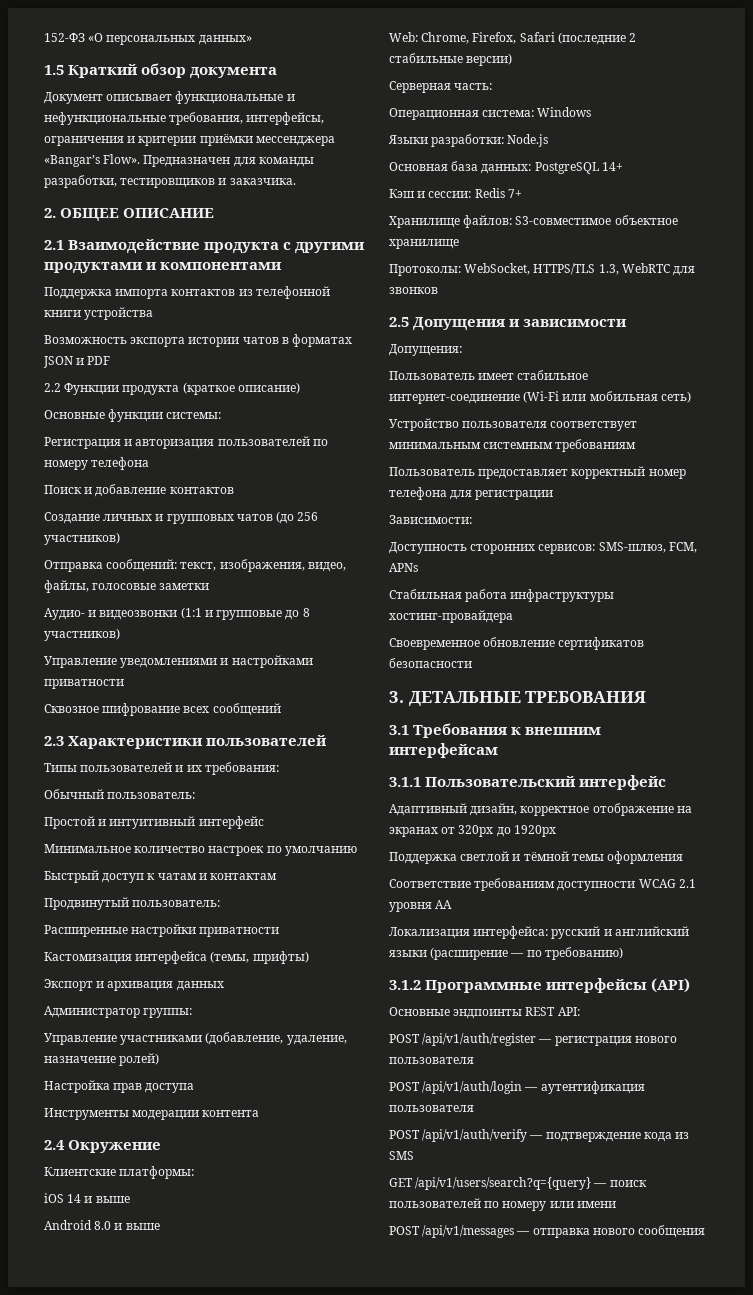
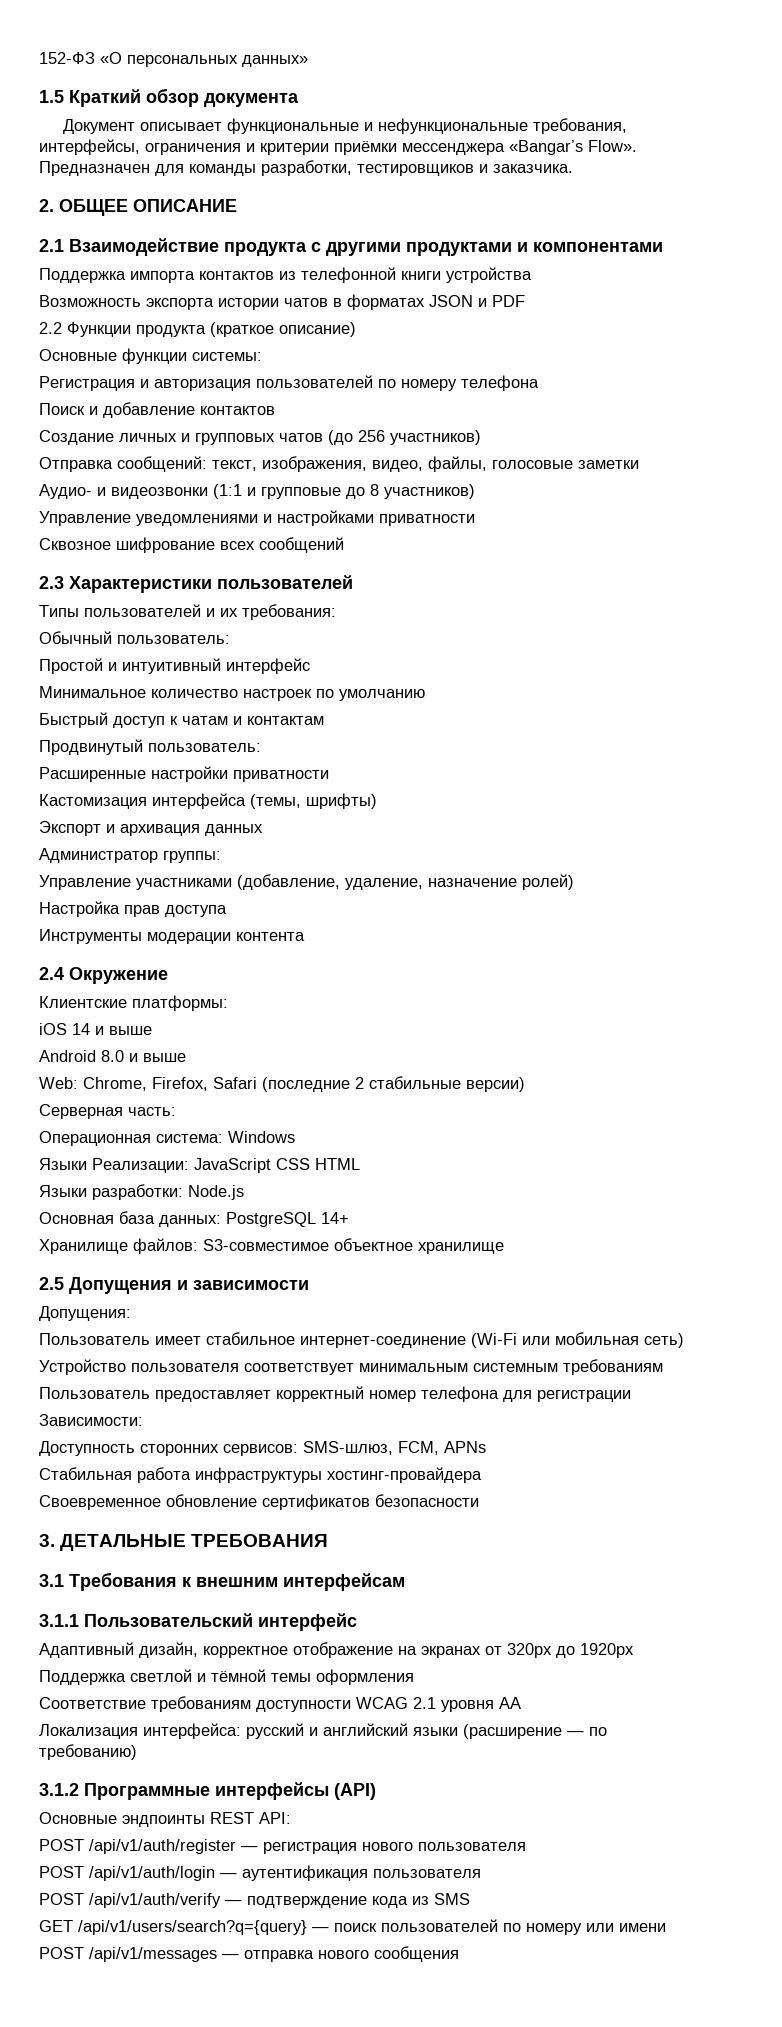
+ Языки Реализации: JavaScript CSS HTML
- Кэш и сессии: Redis 7+
- Протоколы: WebSocket, HTTPS/TLS 1.3, WebRTC для звонков

